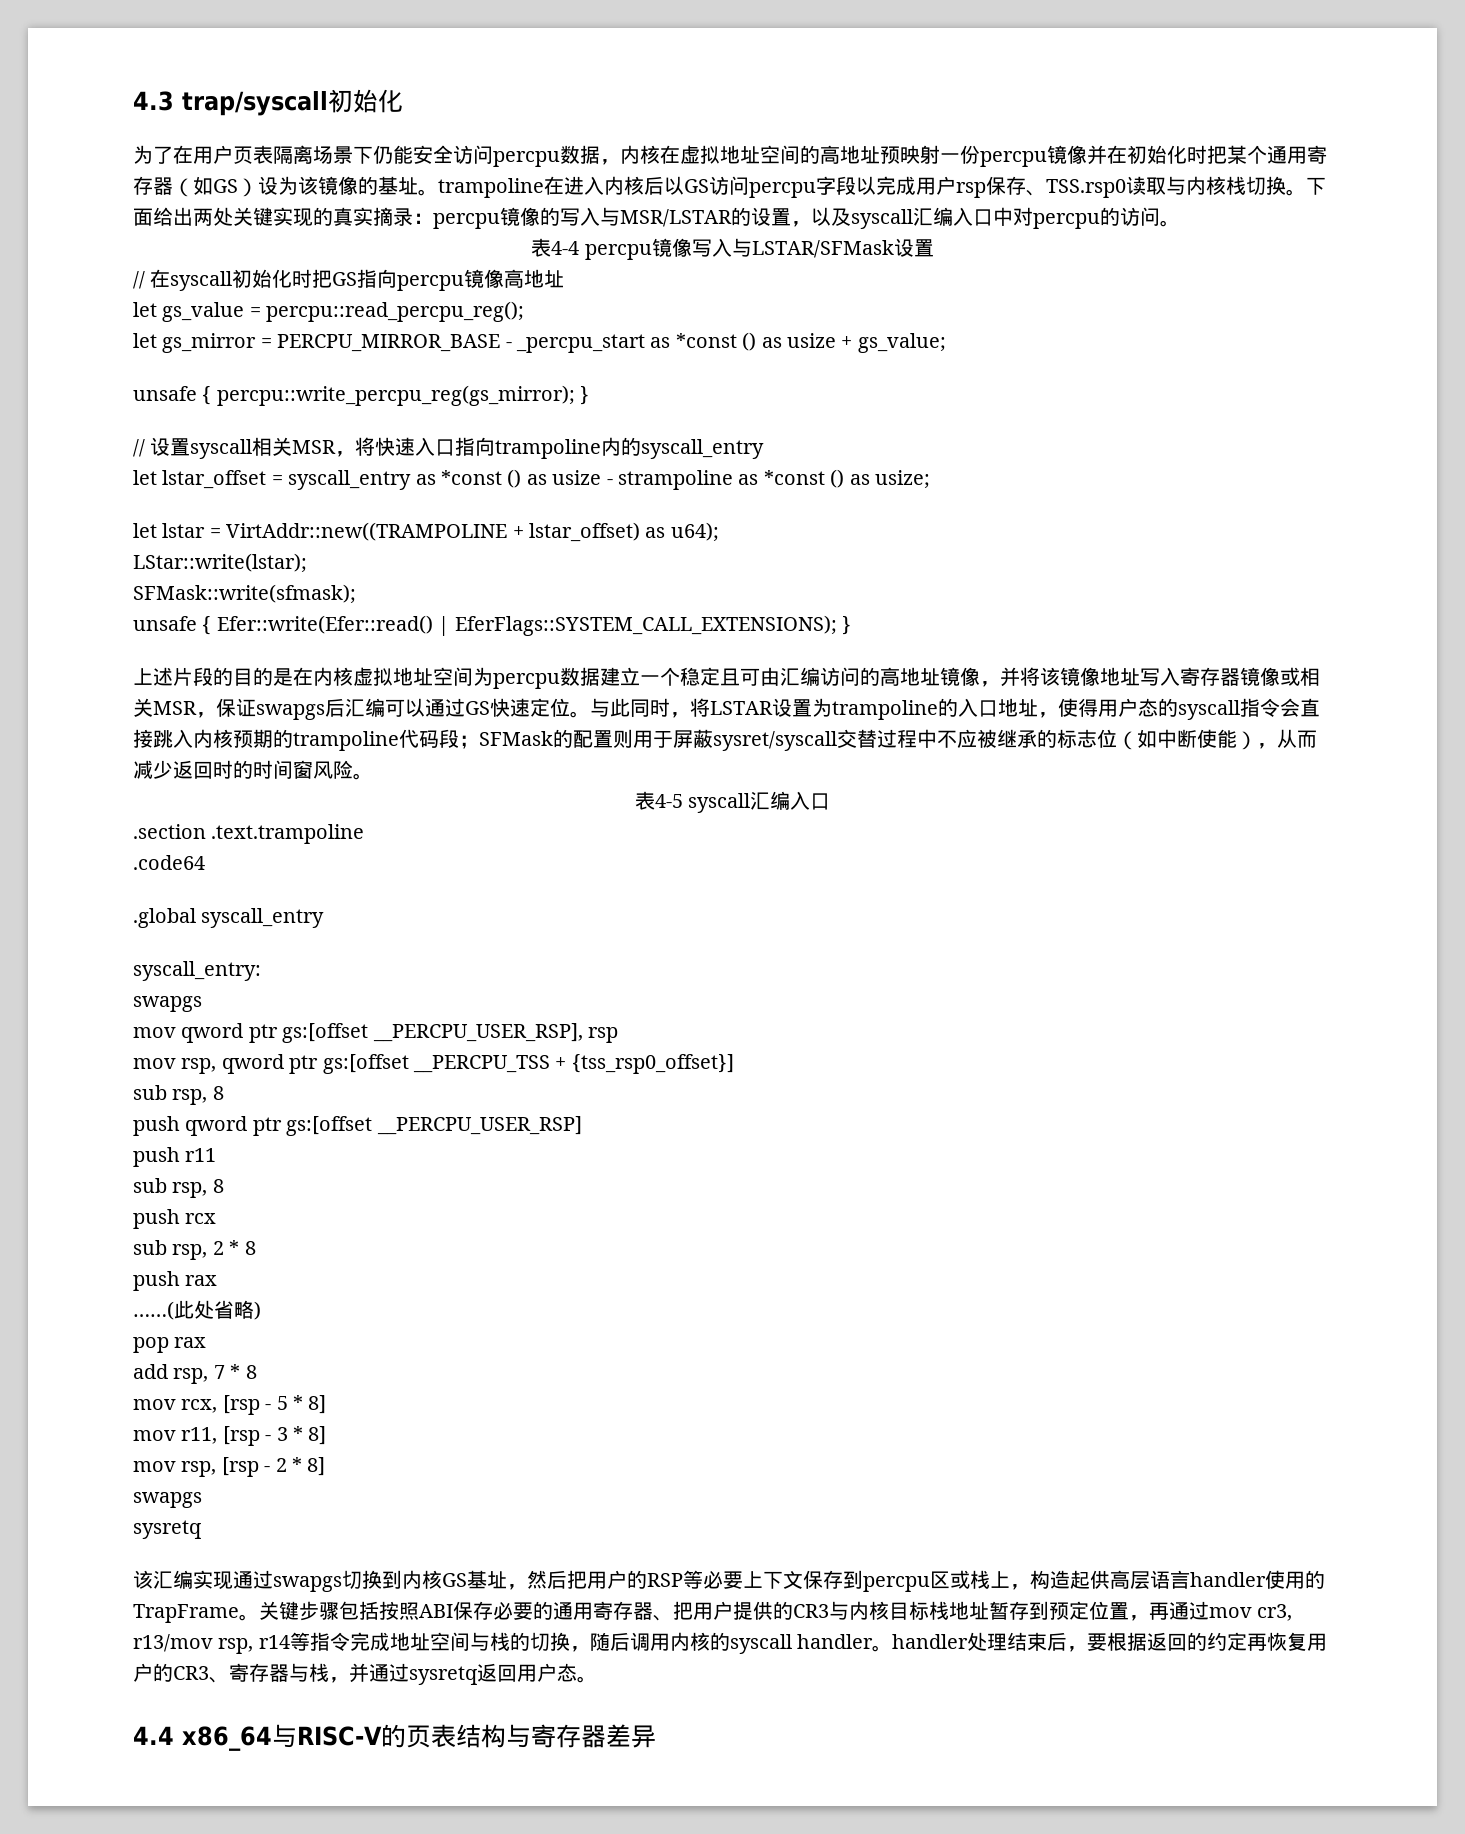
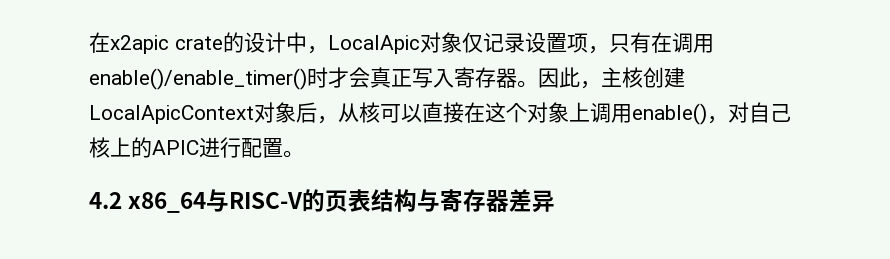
- 4.3 trap/syscall初始化
- 为了在用户页表隔离场景下仍能安全访问percpu数据，内核在虚拟地址空间的高地址预映射一份percpu镜像并在初始化时把某个通用寄存器（如GS）设为该镜像的基址。trampoline在进入内核后以GS访问percpu字段以完成用户rsp保存、TSS.rsp0读取与内核栈切换。下面给出两处关键实现的真实摘录：percpu镜像的写入与MSR/LSTAR的设置，以及syscall汇编入口中对percpu的访问。
- 表4-4 percpu镜像写入与LSTAR/SFMask设置
- // 在syscall初始化时把GS指向percpu镜像高地址
- let gs_value = percpu::read_percpu_reg();
- let gs_mirror = PERCPU_MIRROR_BASE - _percpu_start as *const () as usize + gs_value;
- unsafe { percpu::write_percpu_reg(gs_mirror); }
- // 设置syscall相关MSR，将快速入口指向trampoline内的syscall_entry
- let lstar_offset = syscall_entry as *const () as usize - strampoline as *const () as usize;
- let lstar = VirtAddr::new((TRAMPOLINE + lstar_offset) as u64);
- LStar::write(lstar);
- SFMask::write(sfmask);
- unsafe { Efer::write(Efer::read() | EferFlags::SYSTEM_CALL_EXTENSIONS); }
- 上述片段的目的是在内核虚拟地址空间为percpu数据建立一个稳定且可由汇编访问的高地址镜像，并将该镜像地址写入寄存器镜像或相关MSR，保证swapgs后汇编可以通过GS快速定位。与此同时，将LSTAR设置为trampoline的入口地址，使得用户态的syscall指令会直接跳入内核预期的trampoline代码段；SFMask的配置则用于屏蔽sysret/syscall交替过程中不应被继承的标志位（如中断使能），从而减少返回时的时间窗风险。
- 表4-5 syscall汇编入口
- .section .text.trampoline
- .code64
- .global syscall_entry
- syscall_entry:
- swapgs
- mov qword ptr gs:[offset __PERCPU_USER_RSP], rsp
- mov rsp, qword ptr gs:[offset __PERCPU_TSS + {tss_rsp0_offset}]
- sub rsp, 8
- push qword ptr gs:[offset __PERCPU_USER_RSP]
- push r11
- sub rsp, 8
- push rcx
- sub rsp, 2 * 8
- push rax
- ……(此处省略)
- pop rax
- add rsp, 7 * 8
- mov rcx, [rsp - 5 * 8]
- mov r11, [rsp - 3 * 8]
- mov rsp, [rsp - 2 * 8]
- swapgs
- sysretq
- 该汇编实现通过swapgs切换到内核GS基址，然后把用户的RSP等必要上下文保存到percpu区或栈上，构造起供高层语言handler使用的TrapFrame。关键步骤包括按照ABI保存必要的通用寄存器、把用户提供的CR3与内核目标栈地址暂存到预定位置，再通过mov cr3, r13/mov rsp, r14等指令完成地址空间与栈的切换，随后调用内核的syscall handler。handler处理结束后，要根据返回的约定再恢复用户的CR3、寄存器与栈，并通过sysretq返回用户态。
- 4.4 x86_64与RISC-V的页表结构与寄存器差异
+ 在x2apic crate的设计中，LocalApic对象仅记录设置项，只有在调用enable()/enable_timer()时才会真正写入寄存器。因此，主核创建LocalApicContext对象后，从核可以直接在这个对象上调用enable()，对自己核上的APIC进行配置。
+ 4.2 x86_64与RISC-V的页表结构与寄存器差异

